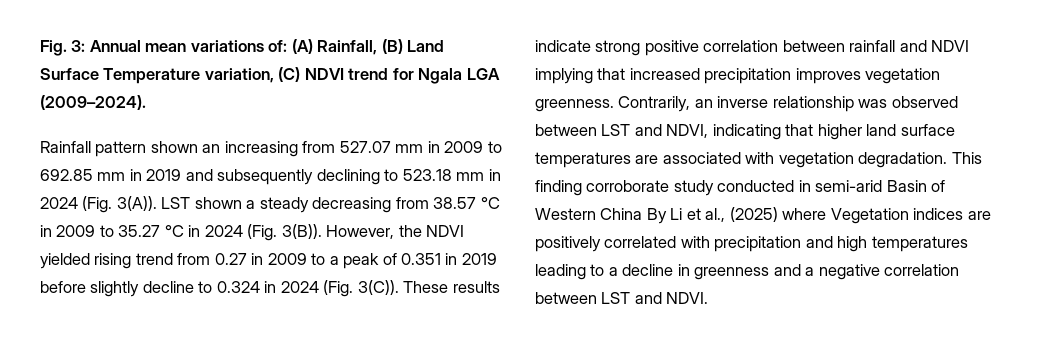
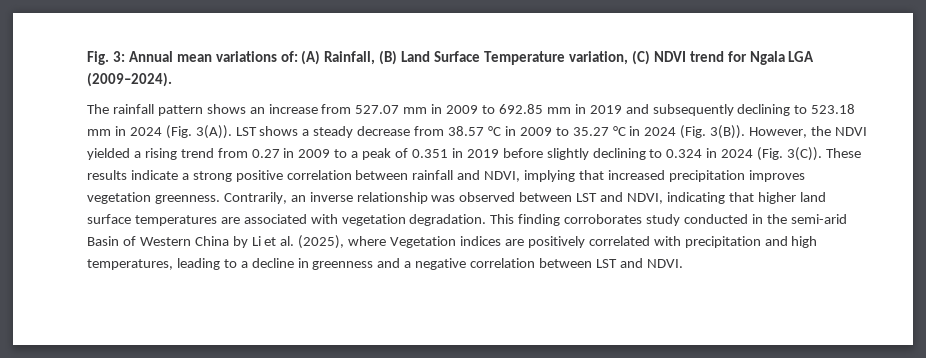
- Rainfall pattern shown an increasing from 527.07 mm in 2009 to 692.85 mm in 2019 and subsequently declining to 523.18 mm in 2024 (Fig. 3(A)).
+ The rainfall pattern shows an increase from 527.07 mm in 2009 to 692.85 mm in 2019 and subsequently declining to 523.18 mm in 2024 (Fig. 3(A)).
- LST shown a steady decreasing from 38.57 °C in 2009 to 35.27 °C in 2024 (Fig. 3(B)).
+ LST shows a steady decrease from 38.57 °C in 2009 to 35.27 °C in 2024 (Fig. 3(B)).
- However, the NDVI yielded rising trend from 0.27 in 2009 to a peak of 0.351 in 2019 before slightly decline to 0.324 in 2024 (Fig. 3(C)).
+ However, the NDVI yielded a rising trend from 0.27 in 2009 to a peak of 0.351 in 2019 before slightly declining to 0.324 in 2024 (Fig. 3(C)).
- These results indicate strong positive correlation between rainfall and NDVI implying that increased precipitation improves vegetation greenness.
+ These results indicate a strong positive correlation between rainfall and NDVI, implying that increased precipitation improves vegetation greenness.
- This finding corroborate study conducted in semi-arid Basin of Western China By Li et al., (2025) where Vegetation indices are positively correlated with precipitation and high temperatures leading to a decline in greenness and a negative correlation between LST and NDVI.
+ This finding corroborates study conducted in the semi-arid Basin of Western China by Li et al. (2025), where Vegetation indices are positively correlated with precipitation and high temperatures, leading to a decline in greenness and a negative correlation between LST and NDVI.

